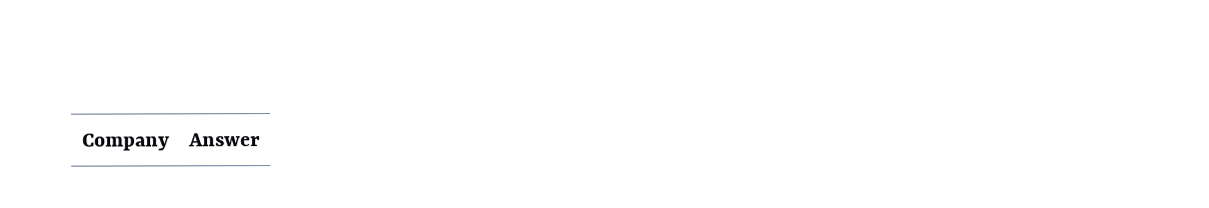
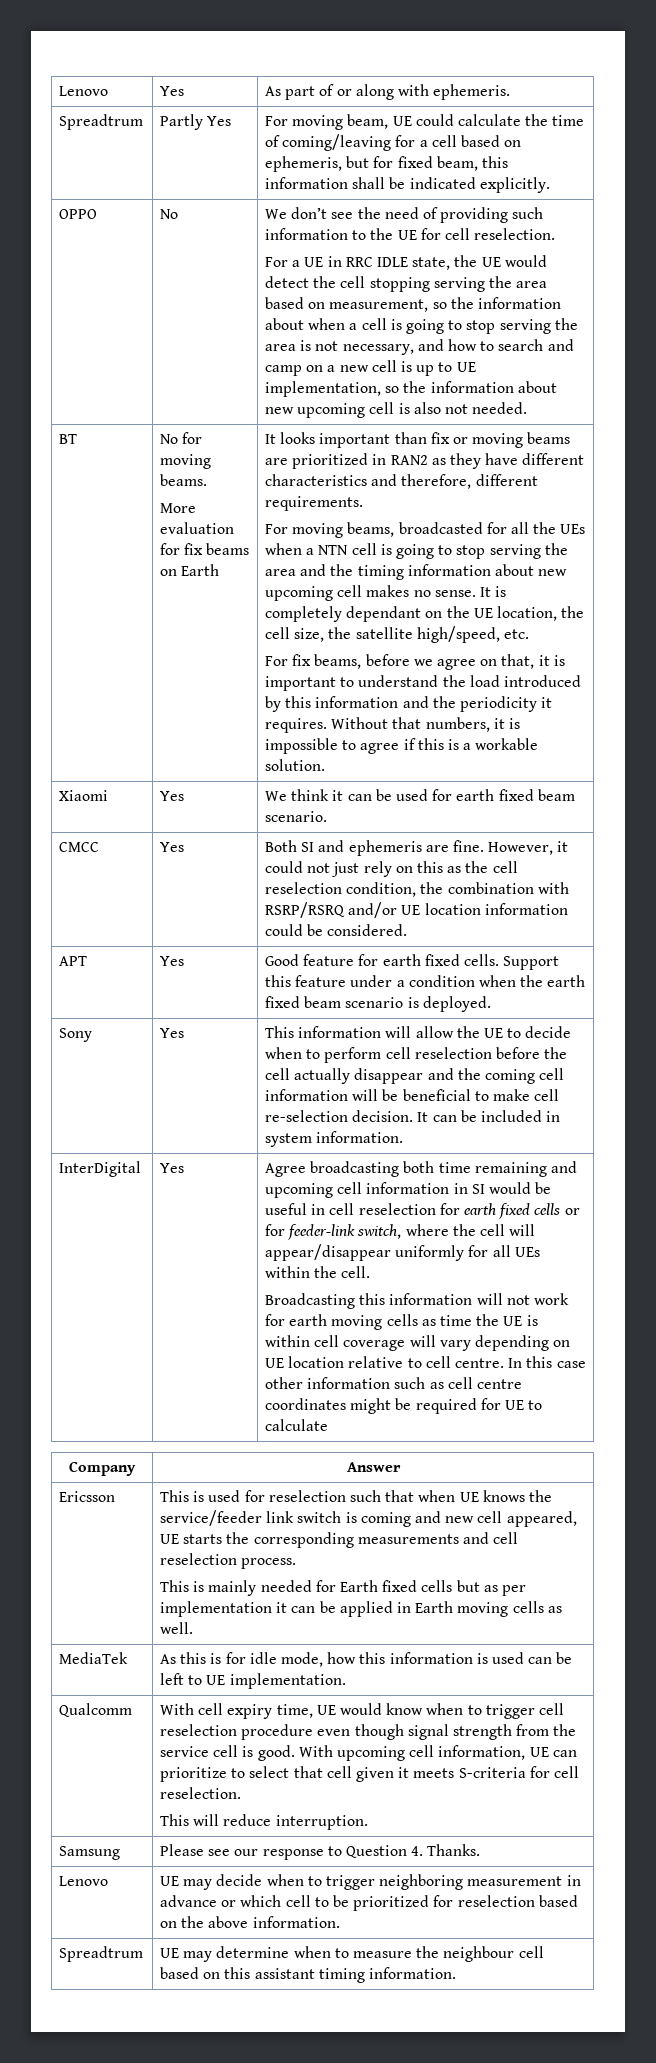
+ Lenovo | Yes | As part of or along with ephemeris.
+ Spreadtrum | Partly Yes | For moving beam, UE could calculate the time of coming/leaving for a cell based on ephemeris, but for fixed beam, this information shall be indicated explicitly.
+ OPPO | No | We don’t see the need of providing such information to the UE for cell reselection.
+ For a UE in RRC IDLE state, the UE would detect the cell stopping serving the area based on measurement, so the information about when a cell is going to stop serving the area is not necessary, and how to search and camp on a new cell is up to UE implementation, so the information about new upcoming cell is also not needed.
+ BT | No for moving beams.
+ More evaluation for fix beams on Earth | It looks important than fix or moving beams are prioritized in RAN2 as they have different characteristics and therefore, different requirements.
+ For moving beams, broadcasted for all the UEs when a NTN cell is going to stop serving the area and the timing information about new upcoming cell makes no sense. It is completely dependant on the UE location, the cell size, the satellite high/speed, etc.
+ For fix beams, before we agree on that, it is important to understand the load introduced by this information and the periodicity it requires. Without that numbers, it is impossible to agree if this is a workable solution.
+ Xiaomi | Yes | We think it can be used for earth fixed beam scenario.
+ CMCC | Yes | Both SI and ephemeris are fine. However, it could not just rely on this as the cell reselection condition, the combination with RSRP/RSRQ and/or UE location information could be considered.
+ APT | Yes | Good feature for earth fixed cells. Support this feature under a condition when the earth fixed beam scenario is deployed.
+ Sony | Yes | This information will allow the UE to decide when to perform cell reselection before the cell actually disappear and the coming cell information will be beneficial to make cell re-selection decision. It can be included in system information.
+ InterDigital | Yes | Agree broadcasting both time remaining and upcoming cell information in SI would be useful in cell reselection for earth fixed cells or for feeder-link switch, where the cell will appear/disappear uniformly for all UEs within the cell.
+ Broadcasting this information will not work for earth moving cells as time the UE is within cell coverage will vary depending on UE location relative to cell centre. In this case other information such as cell centre coordinates might be required for UE to calculate
  Company | Answer
+ Ericsson | This is used for reselection such that when UE knows the service/feeder link switch is coming and new cell appeared, UE starts the corresponding measurements and cell reselection process.
+ This is mainly needed for Earth fixed cells but as per implementation it can be applied in Earth moving cells as well.
+ MediaTek | As this is for idle mode, how this information is used can be left to UE implementation.
+ Qualcomm | With cell expiry time, UE would know when to trigger cell reselection procedure even though signal strength from the service cell is good. With upcoming cell information, UE can prioritize to select that cell given it meets S-criteria for cell reselection.
+ This will reduce interruption.
+ Samsung | Please see our response to Question 4. Thanks.
+ Lenovo | UE may decide when to trigger neighboring measurement in advance or which cell to be prioritized for reselection based on the above information.
+ Spreadtrum | UE may determine when to measure the neighbour cell based on this assistant timing information.

